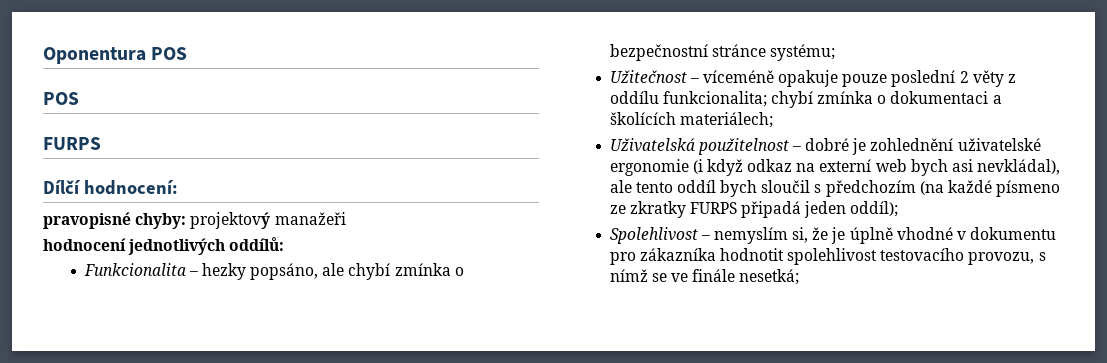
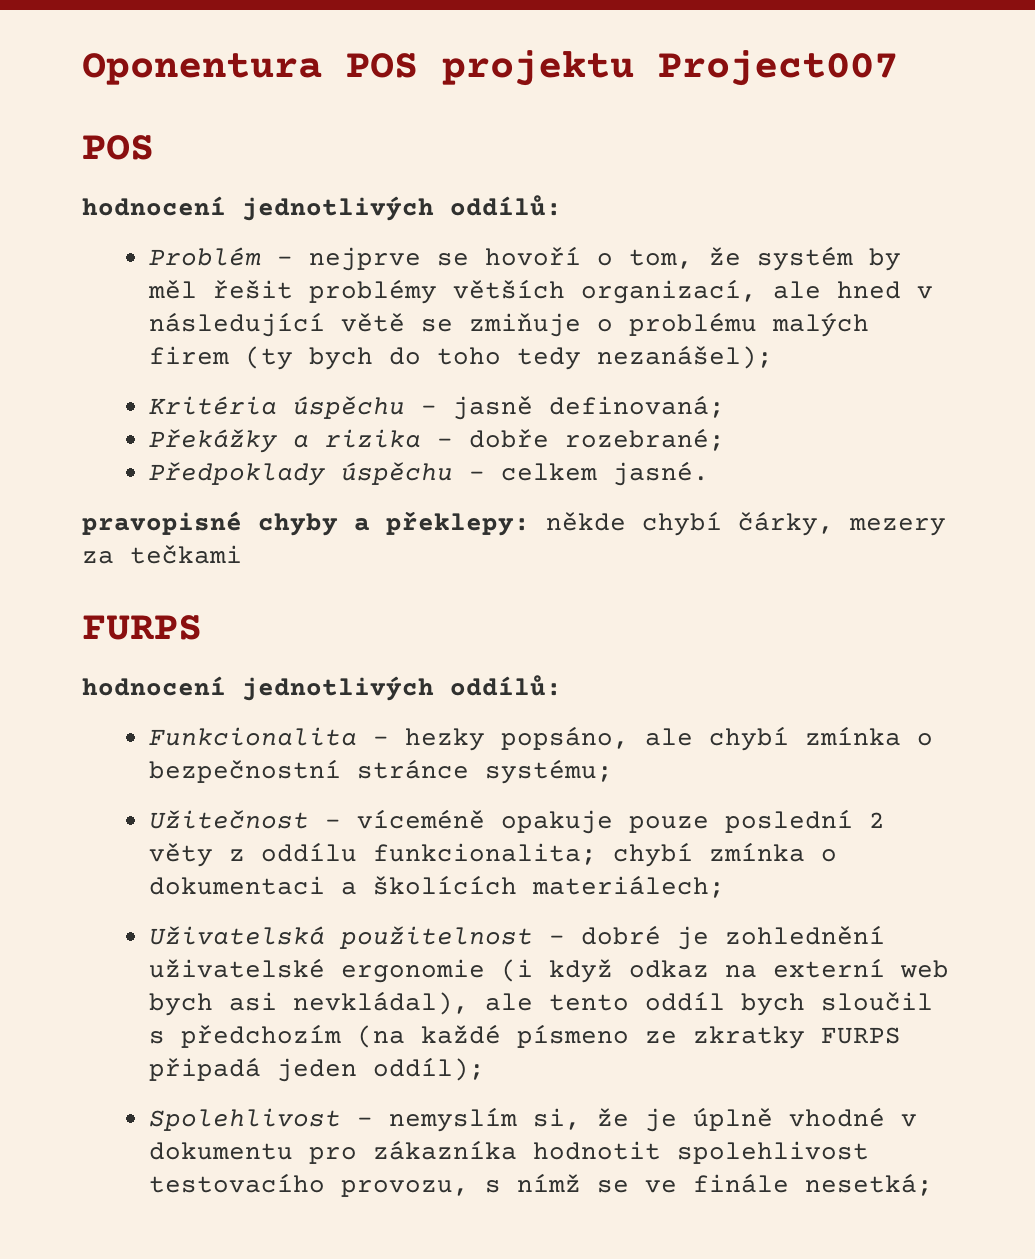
- Oponentura POS
+ Oponentura POS projektu Project007
  POS
+ hodnocení jednotlivých oddílů:
+ Problém – nejprve se hovoří o tom, že systém by měl řešit problémy větších organizací, ale hned v následující větě se zmiňuje o problému malých firem (ty bych do toho tedy nezanášel);
+ Kritéria úspěchu – jasně definovaná;
+ Překážky a rizika – dobře rozebrané;
+ Předpoklady úspěchu – celkem jasné.
+ pravopisné chyby a překlepy: někde chybí čárky, mezery za tečkami
  FURPS
- Dílčí hodnocení:
- pravopisné chyby: projektový manažeři

